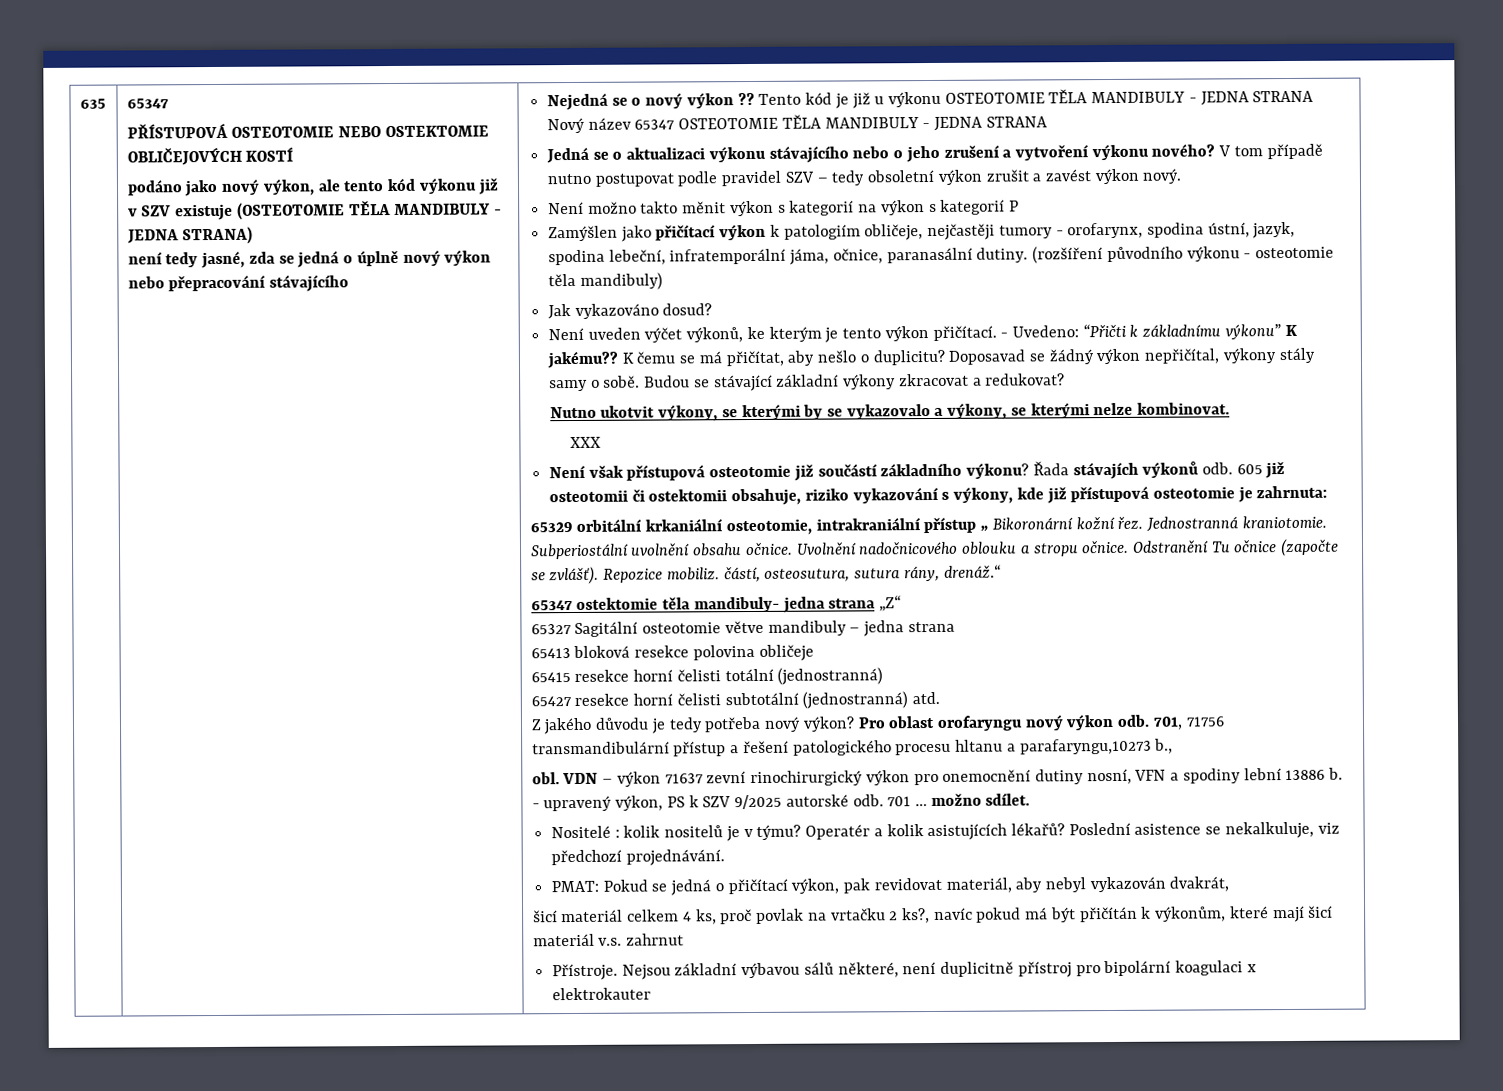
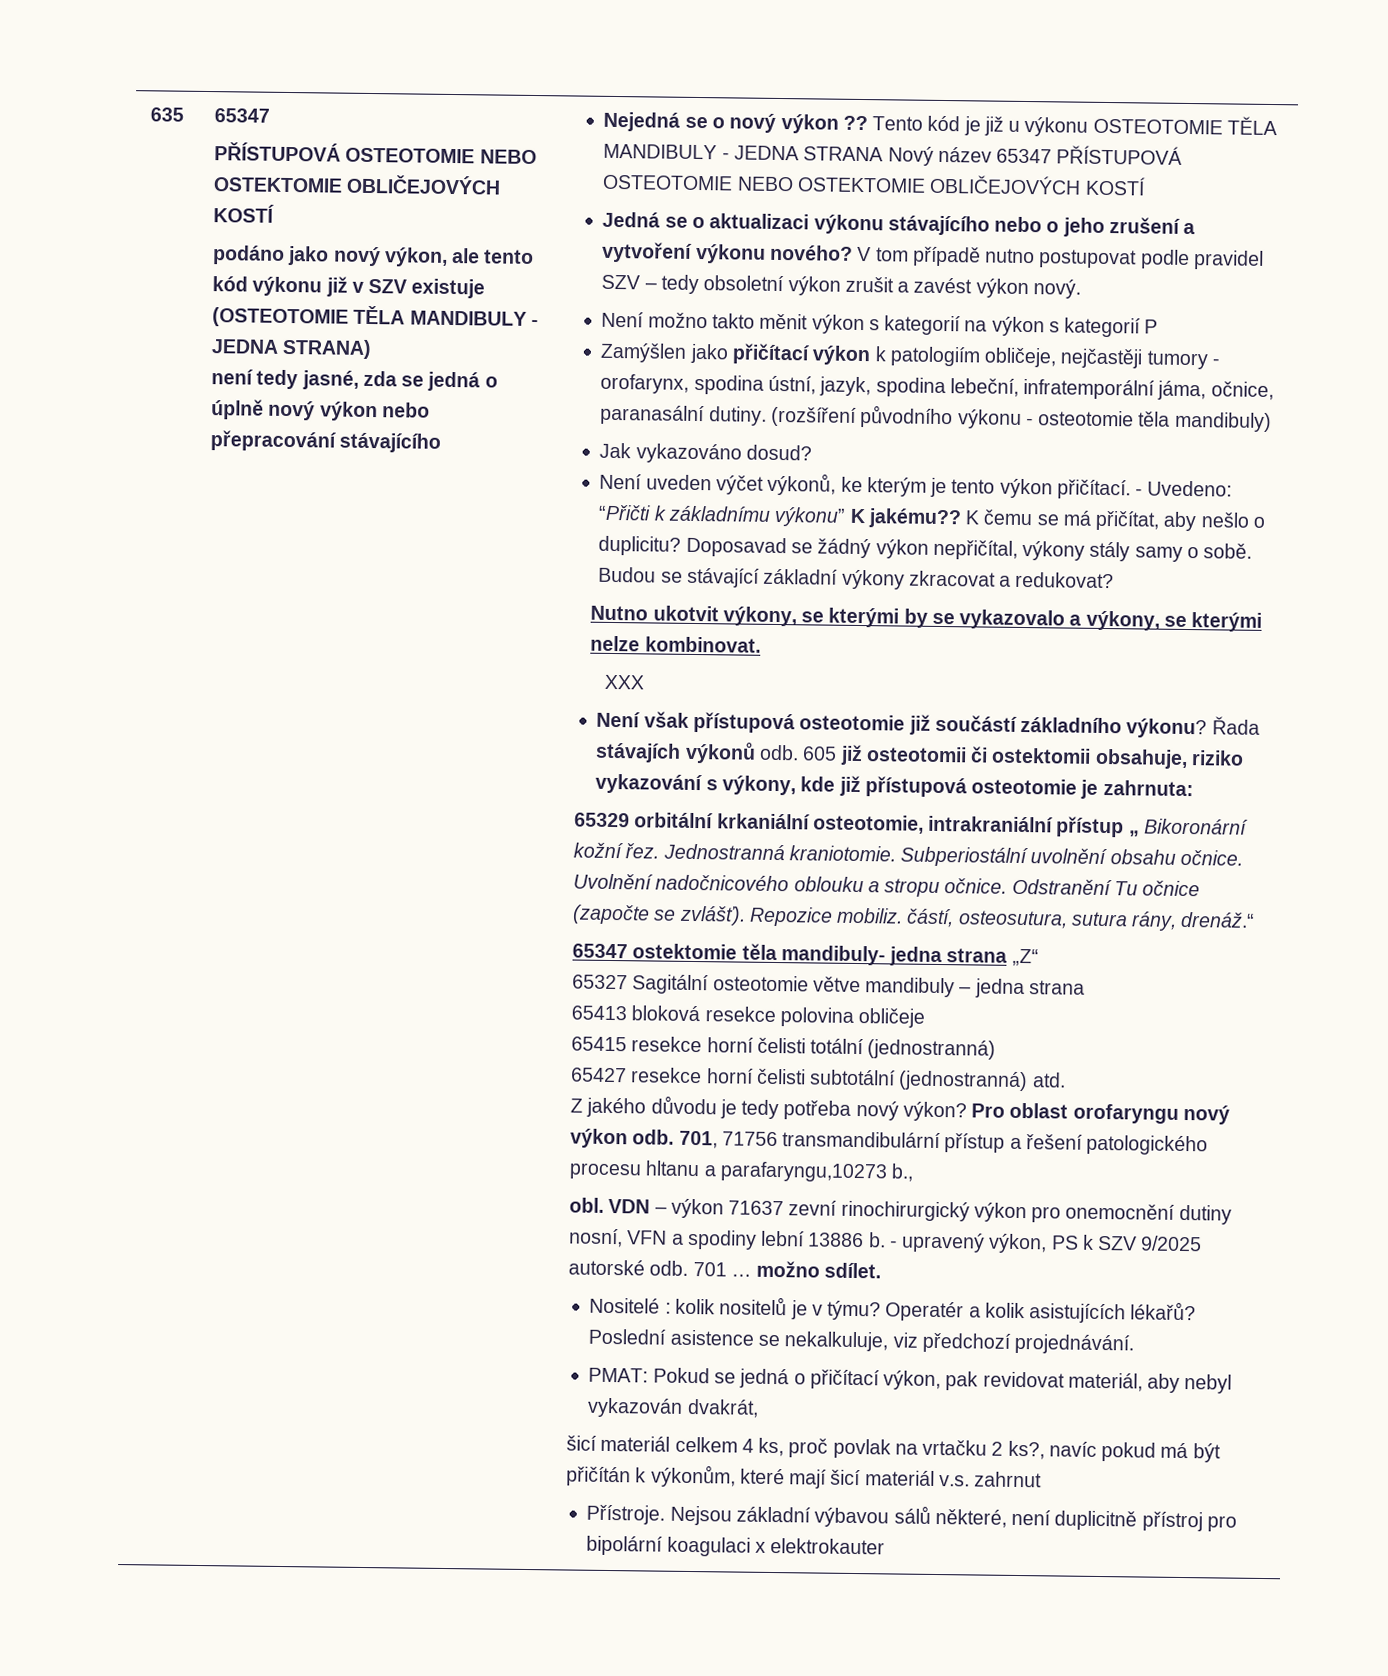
- Tento kód je již u výkonu OSTEOTOMIE TĚLA MANDIBULY - JEDNA STRANA Nový název 65347 OSTEOTOMIE TĚLA MANDIBULY - JEDNA STRANA
+ Tento kód je již u výkonu OSTEOTOMIE TĚLA MANDIBULY - JEDNA STRANA Nový název 65347 PŘÍSTUPOVÁ OSTEOTOMIE NEBO OSTEKTOMIE OBLIČEJOVÝCH KOSTÍ

